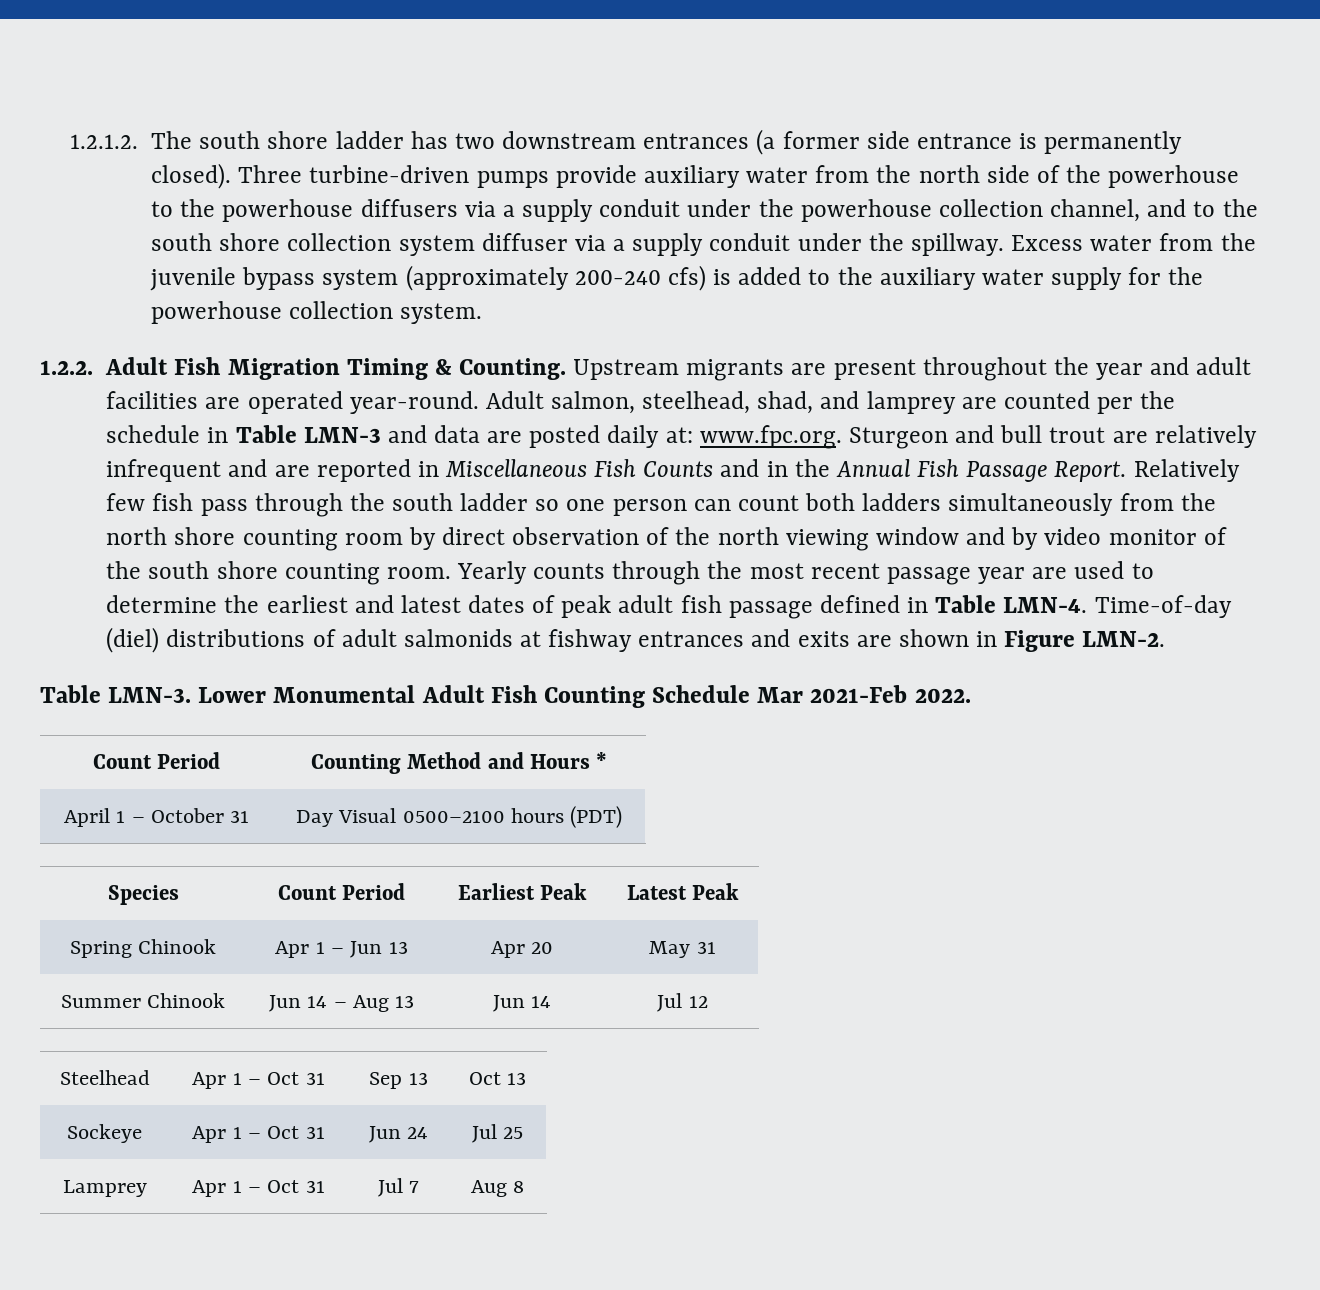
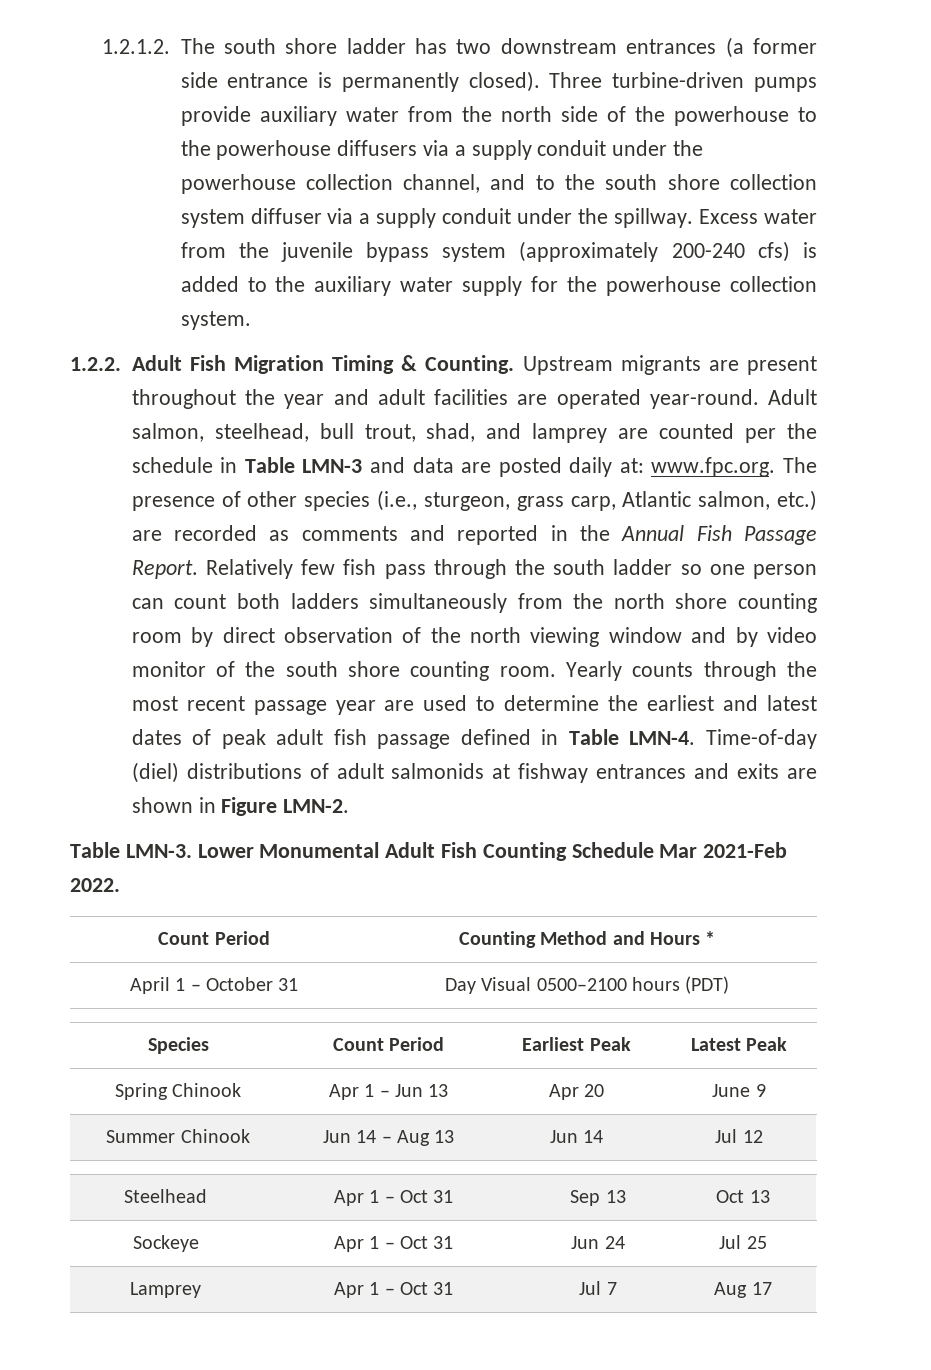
- Adult salmon, steelhead, shad, and lamprey are counted per the schedule in Table LMN-3 and data are posted daily at: www.fpc.org. Sturgeon and bull trout are relatively infrequent and are reported in Miscellaneous Fish Counts and in the Annual Fish Passage Report.
+ Adult salmon, steelhead, bull trout, shad, and lamprey are counted per the schedule in Table LMN-3 and data are posted daily at: www.fpc.org. The presence of other species (i.e., sturgeon, grass carp, Atlantic salmon, etc.) are recorded as comments and reported in the Annual Fish Passage Report.
- Spring Chinook | Apr 1 – Jun 13 | Apr 20 | May 31
+ Spring Chinook | Apr 1 – Jun 13 | Apr 20 | June 9
- Lamprey | Apr 1 – Oct 31 | Jul 7 | Aug 8
+ Lamprey | Apr 1 – Oct 31 | Jul 7 | Aug 17

